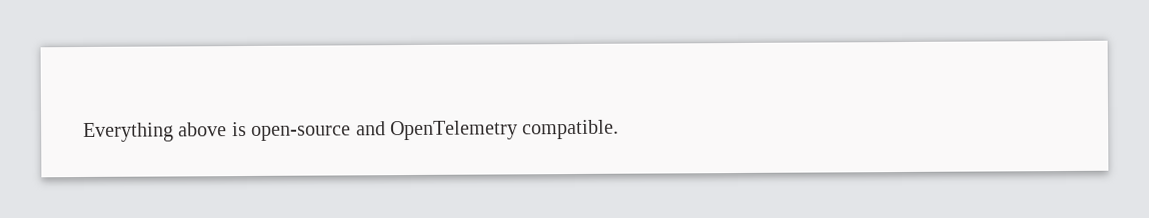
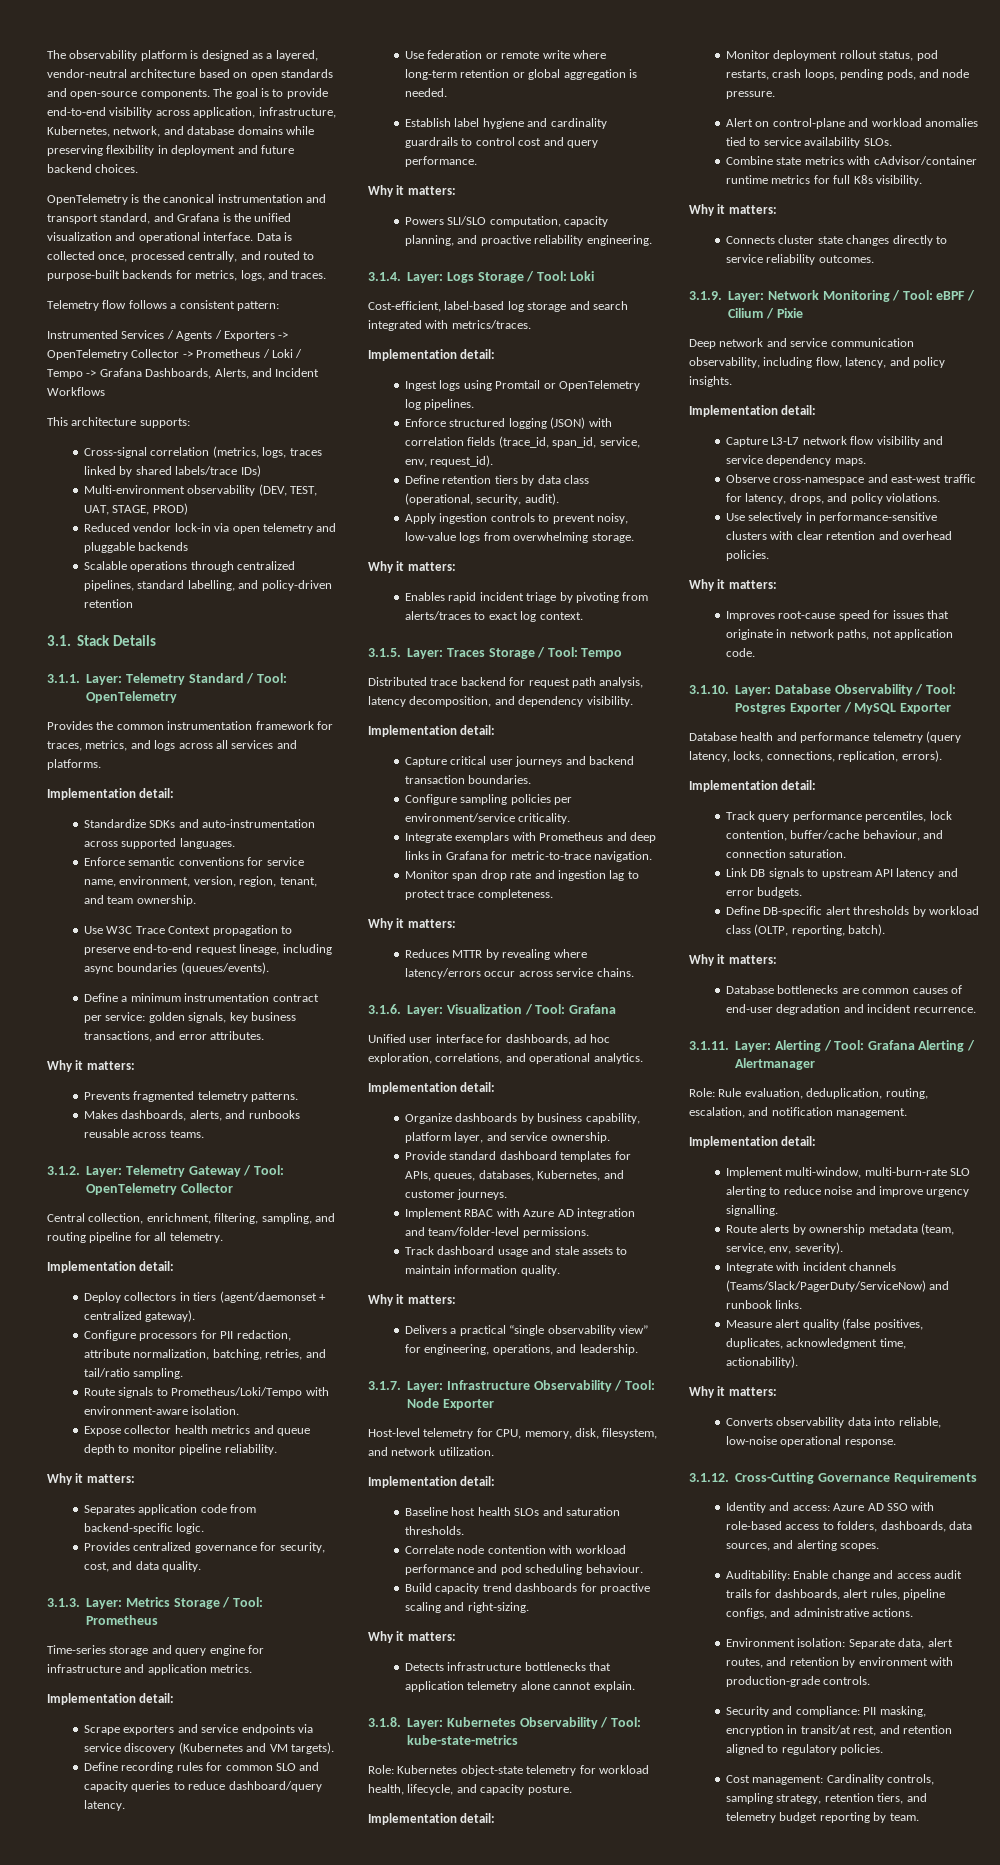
- Everything above is open-source and OpenTelemetry compatible.
+ The observability platform is designed as a layered, vendor-neutral architecture based on open standards and open-source components. The goal is to provide end-to-end visibility across application, infrastructure, Kubernetes, network, and database domains while preserving flexibility in deployment and future backend choices.
+ OpenTelemetry is the canonical instrumentation and transport standard, and Grafana is the unified visualization and operational interface. Data is collected once, processed centrally, and routed to purpose-built backends for metrics, logs, and traces.
+ Telemetry flow follows a consistent pattern:
+ Instrumented Services / Agents / Exporters -> OpenTelemetry Collector -> Prometheus / Loki / Tempo -> Grafana Dashboards, Alerts, and Incident Workflows
+ This architecture supports:
+ Cross-signal correlation (metrics, logs, traces linked by shared labels/trace IDs)
+ Multi-environment observability (DEV, TEST, UAT, STAGE, PROD)
+ Reduced vendor lock-in via open telemetry and pluggable backends
+ Scalable operations through centralized pipelines, standard labelling, and policy-driven retention
+ 3.1. Stack Details
+ 3.1.1. Layer: Telemetry Standard / Tool: OpenTelemetry
+ Provides the common instrumentation framework for traces, metrics, and logs across all services and platforms.
+ Implementation detail:
+ Standardize SDKs and auto-instrumentation across supported languages.
+ Enforce semantic conventions for service name, environment, version, region, tenant, and team ownership.
+ Use W3C Trace Context propagation to preserve end-to-end request lineage, including async boundaries (queues/events).
+ Define a minimum instrumentation contract per service: golden signals, key business transactions, and error attributes.
+ Why it matters:
+ Prevents fragmented telemetry patterns.
+ Makes dashboards, alerts, and runbooks reusable across teams.
+ 3.1.2. Layer: Telemetry Gateway / Tool: OpenTelemetry Collector
+ Central collection, enrichment, filtering, sampling, and routing pipeline for all telemetry.
+ Implementation detail:
+ Deploy collectors in tiers (agent/daemonset + centralized gateway).
+ Configure processors for PII redaction, attribute normalization, batching, retries, and tail/ratio sampling.
+ Route signals to Prometheus/Loki/Tempo with environment-aware isolation.
+ Expose collector health metrics and queue depth to monitor pipeline reliability.
+ Why it matters:
+ Separates application code from backend-specific logic.
+ Provides centralized governance for security, cost, and data quality.
+ 3.1.3. Layer: Metrics Storage / Tool: Prometheus
+ Time-series storage and query engine for infrastructure and application metrics.
+ Implementation detail:
+ Scrape exporters and service endpoints via service discovery (Kubernetes and VM targets).
+ Define recording rules for common SLO and capacity queries to reduce dashboard/query latency.
+ Use federation or remote write where long-term retention or global aggregation is needed.
+ Establish label hygiene and cardinality guardrails to control cost and query performance.
+ Why it matters:
+ Powers SLI/SLO computation, capacity planning, and proactive reliability engineering.
+ 3.1.4. Layer: Logs Storage / Tool: Loki
+ Cost-efficient, label-based log storage and search integrated with metrics/traces.
+ Implementation detail:
+ Ingest logs using Promtail or OpenTelemetry log pipelines.
+ Enforce structured logging (JSON) with correlation fields (trace_id, span_id, service, env, request_id).
+ Define retention tiers by data class (operational, security, audit).
+ Apply ingestion controls to prevent noisy, low-value logs from overwhelming storage.
+ Why it matters:
+ Enables rapid incident triage by pivoting from alerts/traces to exact log context.
+ 3.1.5. Layer: Traces Storage / Tool: Tempo
+ Distributed trace backend for request path analysis, latency decomposition, and dependency visibility.
+ Implementation detail:
+ Capture critical user journeys and backend transaction boundaries.
+ Configure sampling policies per environment/service criticality.
+ Integrate exemplars with Prometheus and deep links in Grafana for metric-to-trace navigation.
+ Monitor span drop rate and ingestion lag to protect trace completeness.
+ Why it matters:
+ Reduces MTTR by revealing where latency/errors occur across service chains.
+ 3.1.6. Layer: Visualization / Tool: Grafana
+ Unified user interface for dashboards, ad hoc exploration, correlations, and operational analytics.
+ Implementation detail:
+ Organize dashboards by business capability, platform layer, and service ownership.
+ Provide standard dashboard templates for APIs, queues, databases, Kubernetes, and customer journeys.
+ Implement RBAC with Azure AD integration and team/folder-level permissions.
+ Track dashboard usage and stale assets to maintain information quality.
+ Why it matters:
+ Delivers a practical “single observability view” for engineering, operations, and leadership.
+ 3.1.7. Layer: Infrastructure Observability / Tool: Node Exporter
+ Host-level telemetry for CPU, memory, disk, filesystem, and network utilization.
+ Implementation detail:
+ Baseline host health SLOs and saturation thresholds.
+ Correlate node contention with workload performance and pod scheduling behaviour.
+ Build capacity trend dashboards for proactive scaling and right-sizing.
+ Why it matters:
+ Detects infrastructure bottlenecks that application telemetry alone cannot explain.
+ 3.1.8. Layer: Kubernetes Observability / Tool: kube-state-metrics
+ Role: Kubernetes object-state telemetry for workload health, lifecycle, and capacity posture.
+ Implementation detail:
+ Monitor deployment rollout status, pod restarts, crash loops, pending pods, and node pressure.
+ Alert on control-plane and workload anomalies tied to service availability SLOs.
+ Combine state metrics with cAdvisor/container runtime metrics for full K8s visibility.
+ Why it matters:
+ Connects cluster state changes directly to service reliability outcomes.
+ 3.1.9. Layer: Network Monitoring / Tool: eBPF / Cilium / Pixie
+ Deep network and service communication observability, including flow, latency, and policy insights.
+ Implementation detail:
+ Capture L3-L7 network flow visibility and service dependency maps.
+ Observe cross-namespace and east-west traffic for latency, drops, and policy violations.
+ Use selectively in performance-sensitive clusters with clear retention and overhead policies.
+ Why it matters:
+ Improves root-cause speed for issues that originate in network paths, not application code.
+ 3.1.10. Layer: Database Observability / Tool: Postgres Exporter / MySQL Exporter
+ Database health and performance telemetry (query latency, locks, connections, replication, errors).
+ Implementation detail:
+ Track query performance percentiles, lock contention, buffer/cache behaviour, and connection saturation.
+ Link DB signals to upstream API latency and error budgets.
+ Define DB-specific alert thresholds by workload class (OLTP, reporting, batch).
+ Why it matters:
+ Database bottlenecks are common causes of end-user degradation and incident recurrence.
+ 3.1.11. Layer: Alerting / Tool: Grafana Alerting / Alertmanager
+ Role: Rule evaluation, deduplication, routing, escalation, and notification management.
+ Implementation detail:
+ Implement multi-window, multi-burn-rate SLO alerting to reduce noise and improve urgency signalling.
+ Route alerts by ownership metadata (team, service, env, severity).
+ Integrate with incident channels (Teams/Slack/PagerDuty/ServiceNow) and runbook links.
+ Measure alert quality (false positives, duplicates, acknowledgment time, actionability).
+ Why it matters:
+ Converts observability data into reliable, low-noise operational response.
+ 3.1.12. Cross-Cutting Governance Requirements
+ Identity and access: Azure AD SSO with role-based access to folders, dashboards, data sources, and alerting scopes.
+ Auditability: Enable change and access audit trails for dashboards, alert rules, pipeline configs, and administrative actions.
+ Environment isolation: Separate data, alert routes, and retention by environment with production-grade controls.
+ Security and compliance: PII masking, encryption in transit/at rest, and retention aligned to regulatory policies.
+ Cost management: Cardinality controls, sampling strategy, retention tiers, and telemetry budget reporting by team.

